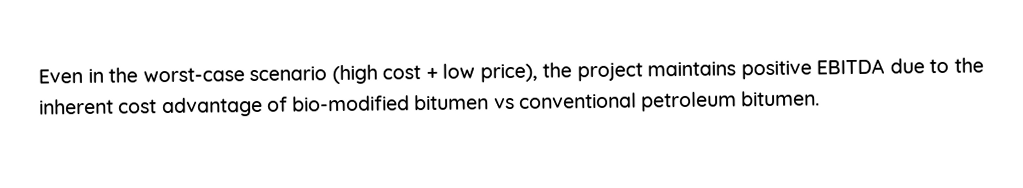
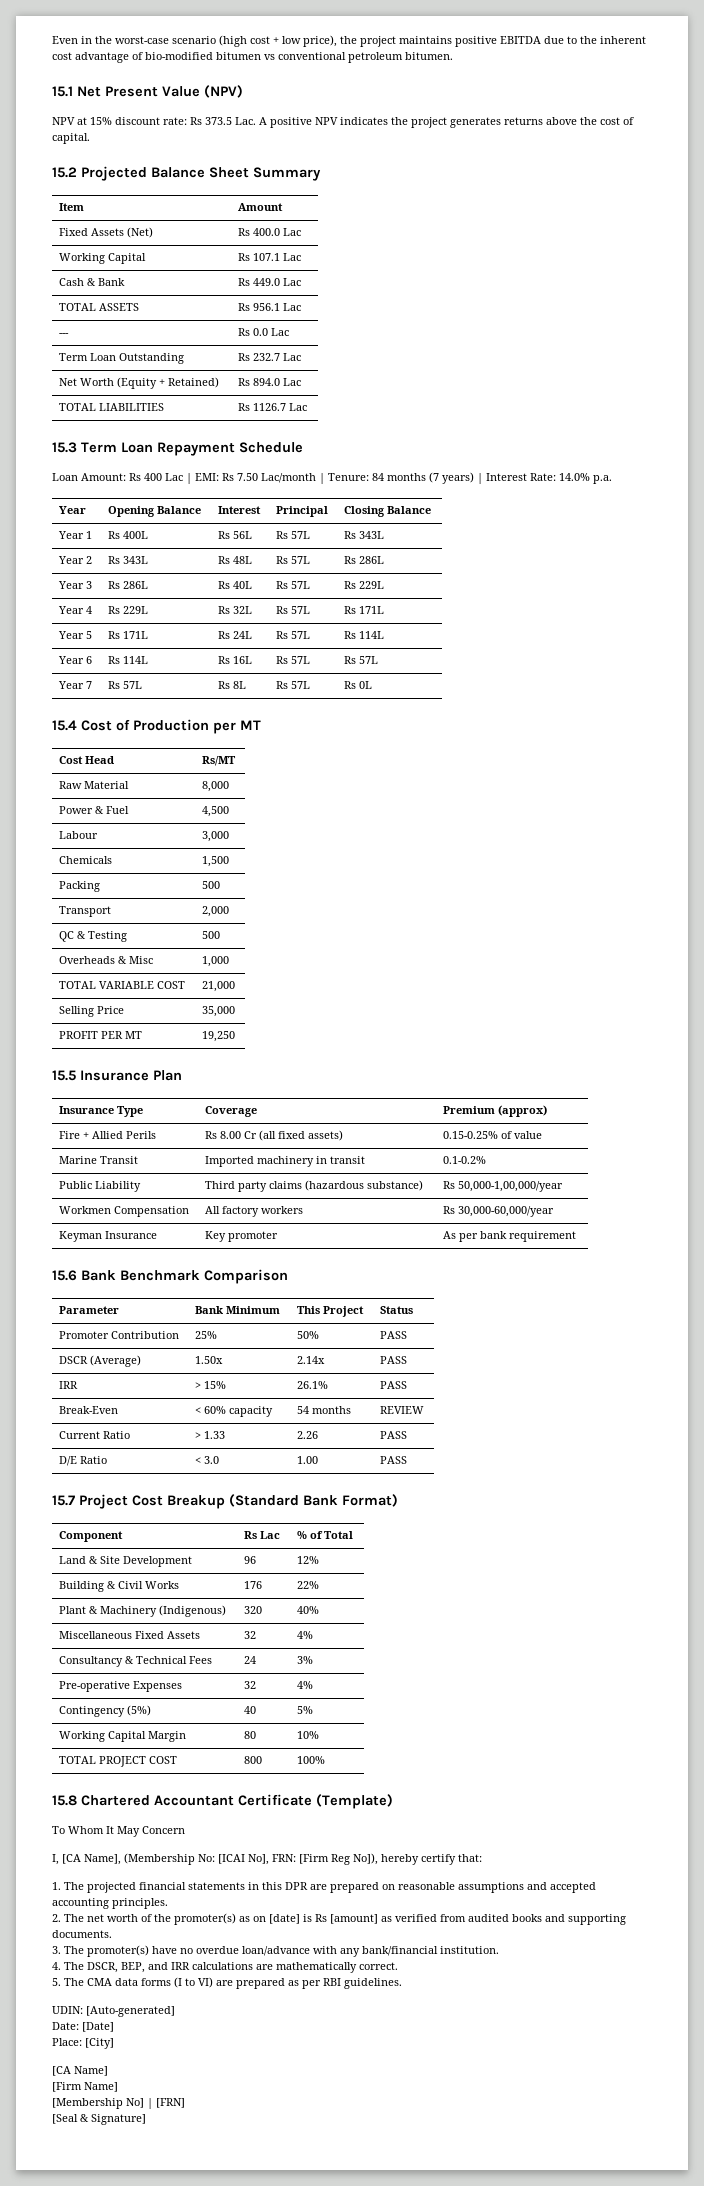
+ 15.1 Net Present Value (NPV)
+ NPV at 15% discount rate: Rs 373.5 Lac. A positive NPV indicates the project generates returns above the cost of capital.
+ 15.2 Projected Balance Sheet Summary
+ Item | Amount
+ Fixed Assets (Net) | Rs 400.0 Lac
+ Working Capital | Rs 107.1 Lac
+ Cash & Bank | Rs 449.0 Lac
+ TOTAL ASSETS | Rs 956.1 Lac
+ --- | Rs 0.0 Lac
+ Term Loan Outstanding | Rs 232.7 Lac
+ Net Worth (Equity + Retained) | Rs 894.0 Lac
+ TOTAL LIABILITIES | Rs 1126.7 Lac
+ 15.3 Term Loan Repayment Schedule
+ Loan Amount: Rs 400 Lac | EMI: Rs 7.50 Lac/month | Tenure: 84 months (7 years) | Interest Rate: 14.0% p.a.
+ Year | Opening Balance | Interest | Principal | Closing Balance
+ Year 1 | Rs 400L | Rs 56L | Rs 57L | Rs 343L
+ Year 2 | Rs 343L | Rs 48L | Rs 57L | Rs 286L
+ Year 3 | Rs 286L | Rs 40L | Rs 57L | Rs 229L
+ Year 4 | Rs 229L | Rs 32L | Rs 57L | Rs 171L
+ Year 5 | Rs 171L | Rs 24L | Rs 57L | Rs 114L
+ Year 6 | Rs 114L | Rs 16L | Rs 57L | Rs 57L
+ Year 7 | Rs 57L | Rs 8L | Rs 57L | Rs 0L
+ 15.4 Cost of Production per MT
+ Cost Head | Rs/MT
+ Raw Material | 8,000
+ Power & Fuel | 4,500
+ Labour | 3,000
+ Chemicals | 1,500
+ Packing | 500
+ Transport | 2,000
+ QC & Testing | 500
+ Overheads & Misc | 1,000
+ TOTAL VARIABLE COST | 21,000
+ Selling Price | 35,000
+ PROFIT PER MT | 19,250
+ 15.5 Insurance Plan
+ Insurance Type | Coverage | Premium (approx)
+ Fire + Allied Perils | Rs 8.00 Cr (all fixed assets) | 0.15-0.25% of value
+ Marine Transit | Imported machinery in transit | 0.1-0.2%
+ Public Liability | Third party claims (hazardous substance) | Rs 50,000-1,00,000/year
+ Workmen Compensation | All factory workers | Rs 30,000-60,000/year
+ Keyman Insurance | Key promoter | As per bank requirement
+ 15.6 Bank Benchmark Comparison
+ Parameter | Bank Minimum | This Project | Status
+ Promoter Contribution | 25% | 50% | PASS
+ DSCR (Average) | 1.50x | 2.14x | PASS
+ IRR | > 15% | 26.1% | PASS
+ Break-Even | < 60% capacity | 54 months | REVIEW
+ Current Ratio | > 1.33 | 2.26 | PASS
+ D/E Ratio | < 3.0 | 1.00 | PASS
+ 15.7 Project Cost Breakup (Standard Bank Format)
+ Component | Rs Lac | % of Total
+ Land & Site Development | 96 | 12%
+ Building & Civil Works | 176 | 22%
+ Plant & Machinery (Indigenous) | 320 | 40%
+ Miscellaneous Fixed Assets | 32 | 4%
+ Consultancy & Technical Fees | 24 | 3%
+ Pre-operative Expenses | 32 | 4%
+ Contingency (5%) | 40 | 5%
+ Working Capital Margin | 80 | 10%
+ TOTAL PROJECT COST | 800 | 100%
+ 15.8 Chartered Accountant Certificate (Template)
+ To Whom It May Concern
+ I, [CA Name], (Membership No: [ICAI No], FRN: [Firm Reg No]), hereby certify that:
+ 1. The projected financial statements in this DPR are prepared on reasonable assumptions and accepted accounting principles.
+ 2. The net worth of the promoter(s) as on [date] is Rs [amount] as verified from audited books and supporting documents.
+ 3. The promoter(s) have no overdue loan/advance with any bank/financial institution.
+ 4. The DSCR, BEP, and IRR calculations are mathematically correct.
+ 5. The CMA data forms (I to VI) are prepared as per RBI guidelines.
+ UDIN: [Auto-generated]
+ Date: [Date]
+ Place: [City]
+ [CA Name]
+ [Firm Name]
+ [Membership No] | [FRN]
+ [Seal & Signature]

